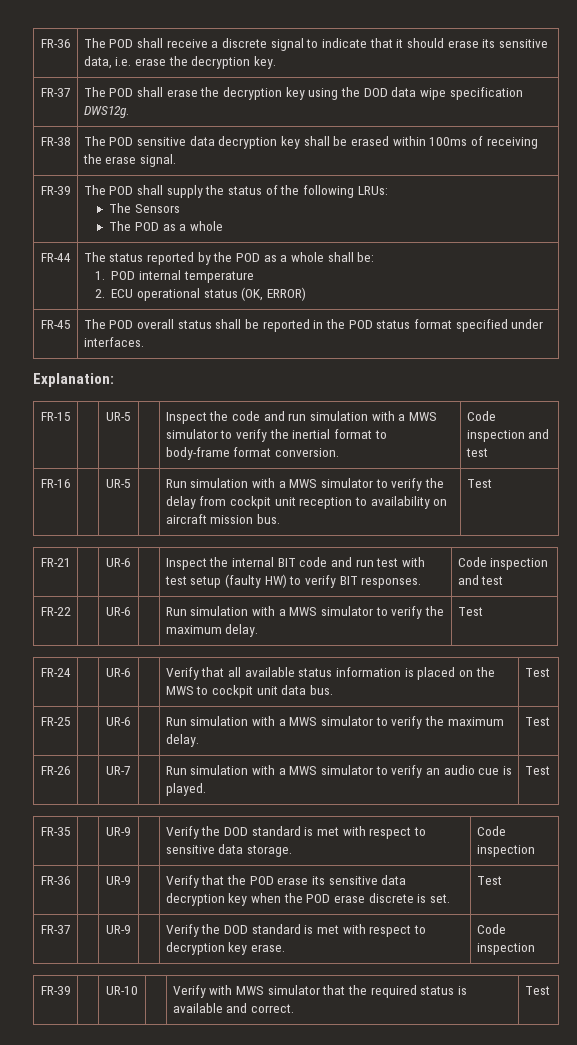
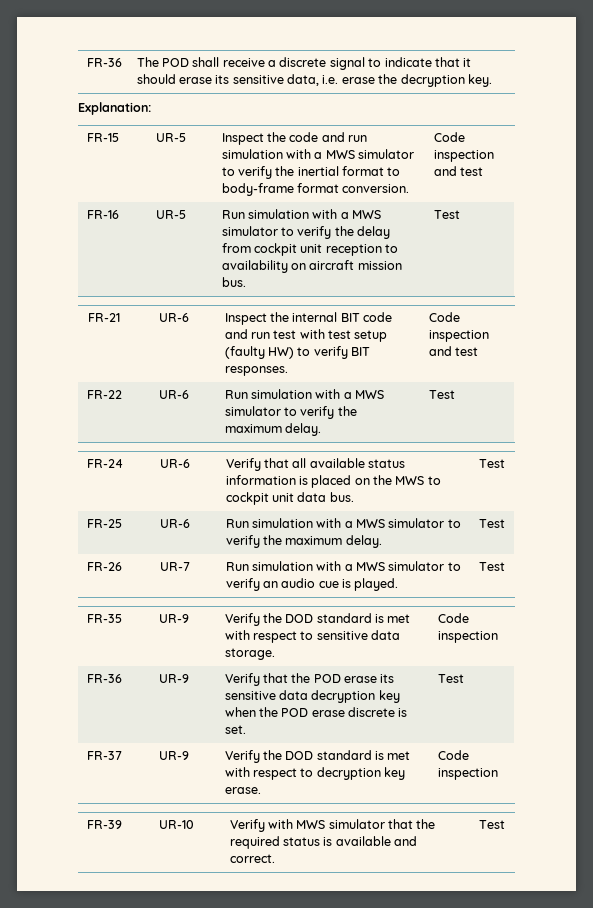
- FR-37 | The POD shall erase the decryption key using the DOD data wipe specification DWS12g.
- FR-38 | The POD sensitive data decryption key shall be erased within 100ms of receiving the erase signal.
- FR-39 | The POD shall supply the status of the following LRUs:
- The Sensors
- The POD as a whole
- FR-44 | The status reported by the POD as a whole shall be:
- 1. POD internal temperature
- 2. ECU operational status (OK, ERROR)
- FR-45 | The POD overall status shall be reported in the POD status format specified under interfaces.

